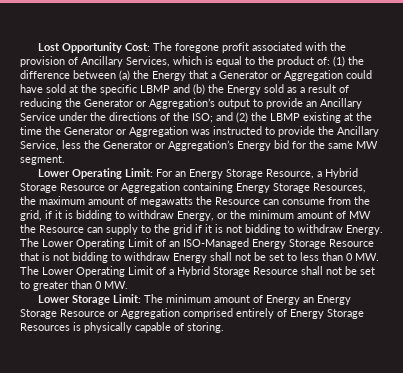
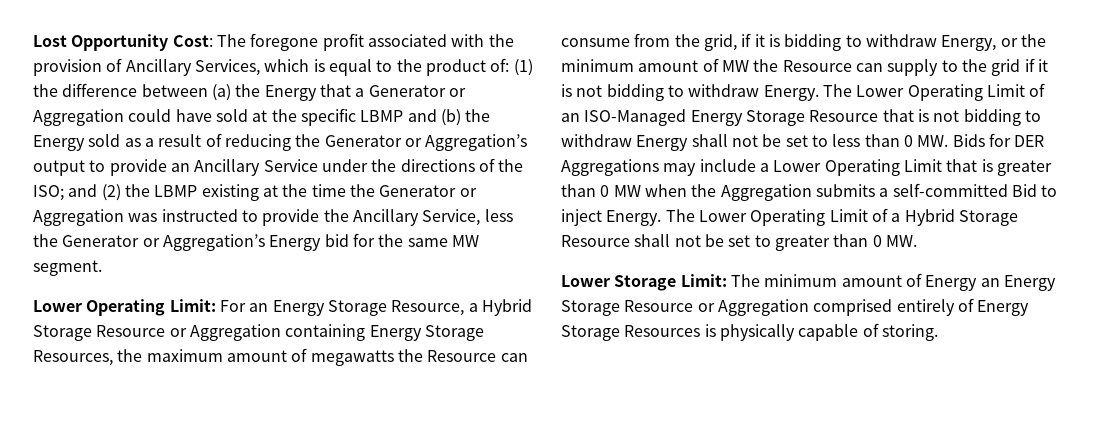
- The Lower Operating Limit of an ISO-Managed Energy Storage Resource that is not bidding to withdraw Energy shall not be set to less than 0 MW. The Lower Operating Limit of a Hybrid Storage Resource shall not be set to greater than 0 MW.
+ The Lower Operating Limit of an ISO-Managed Energy Storage Resource that is not bidding to withdraw Energy shall not be set to less than 0 MW. Bids for DER Aggregations may include a Lower Operating Limit that is greater than 0 MW when the Aggregation submits a self-committed Bid to inject Energy. The Lower Operating Limit of a Hybrid Storage Resource shall not be set to greater than 0 MW.

